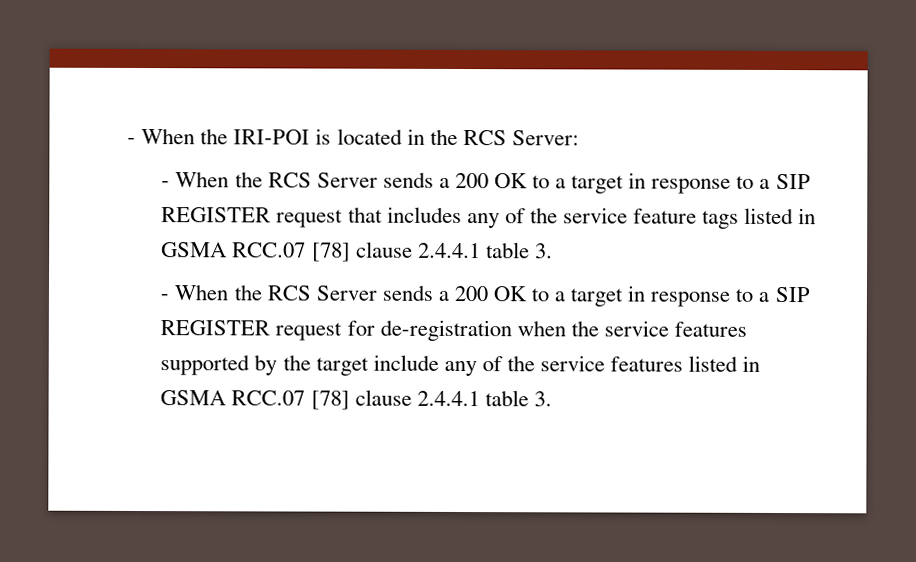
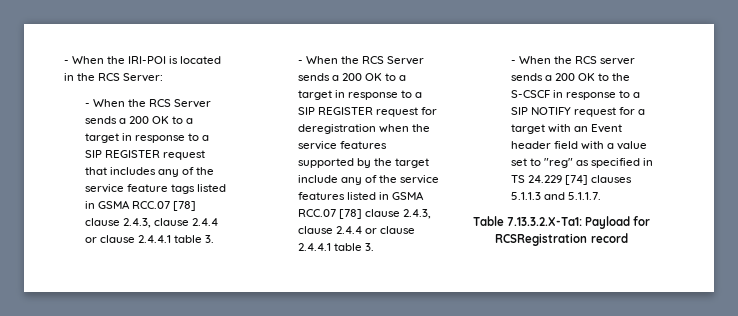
- - When the RCS Server sends a 200 OK to a target in response to a SIP REGISTER request that includes any of the service feature tags listed in GSMA RCC.07 [78] clause 2.4.4.1 table 3.
+ - When the RCS Server sends a 200 OK to a target in response to a SIP REGISTER request that includes any of the service feature tags listed in GSMA RCC.07 [78] clause 2.4.3, clause 2.4.4 or clause 2.4.4.1 table 3.
- - When the RCS Server sends a 200 OK to a target in response to a SIP REGISTER request for de-registration when the service features supported by the target include any of the service features listed in GSMA RCC.07 [78] clause 2.4.4.1 table 3.
+ - When the RCS Server sends a 200 OK to a target in response to a SIP REGISTER request for deregistration when the service features supported by the target include any of the service features listed in GSMA RCC.07 [78] clause 2.4.3, clause 2.4.4 or clause 2.4.4.1 table 3.
+ - When the RCS server sends a 200 OK to the S-CSCF in response to a SIP NOTIFY request for a target with an Event header field with a value set to "reg" as specified in TS 24.229 [74] clauses 5.1.1.3 and 5.1.1.7.
+ Table 7.13.3.2.X-Ta1: Payload for RCSRegistration record

